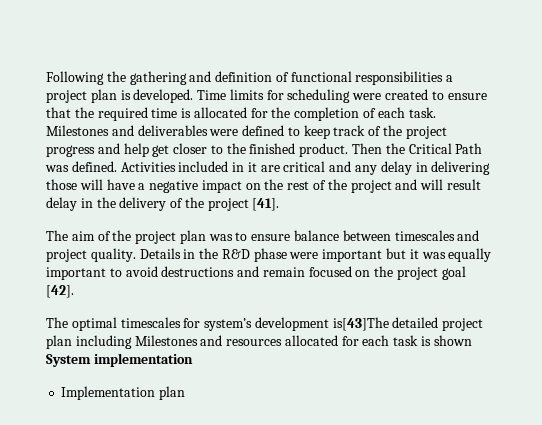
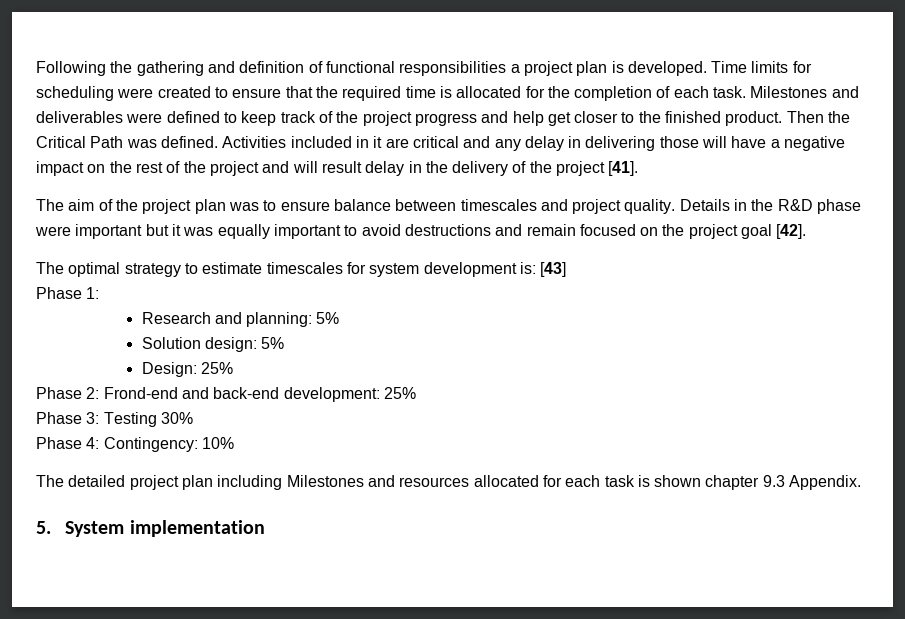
- The optimal timescales for system’s development is[43]The detailed project plan including Milestones and resources allocated for each task is shown System implementation
+ The optimal strategy to estimate timescales for system development is: [43]
+ Phase 1:
+ Research and planning: 5%
+ Solution design: 5%
+ Design: 25%
+ Phase 2: Frond-end and back-end development: 25%
+ Phase 3: Testing 30%
+ Phase 4: Contingency: 10%
+ The detailed project plan including Milestones and resources allocated for each task is shown chapter 9.3 Appendix.
+ 5. System implementation
- Implementation plan

